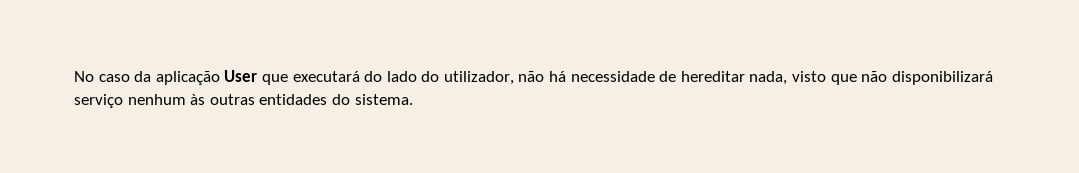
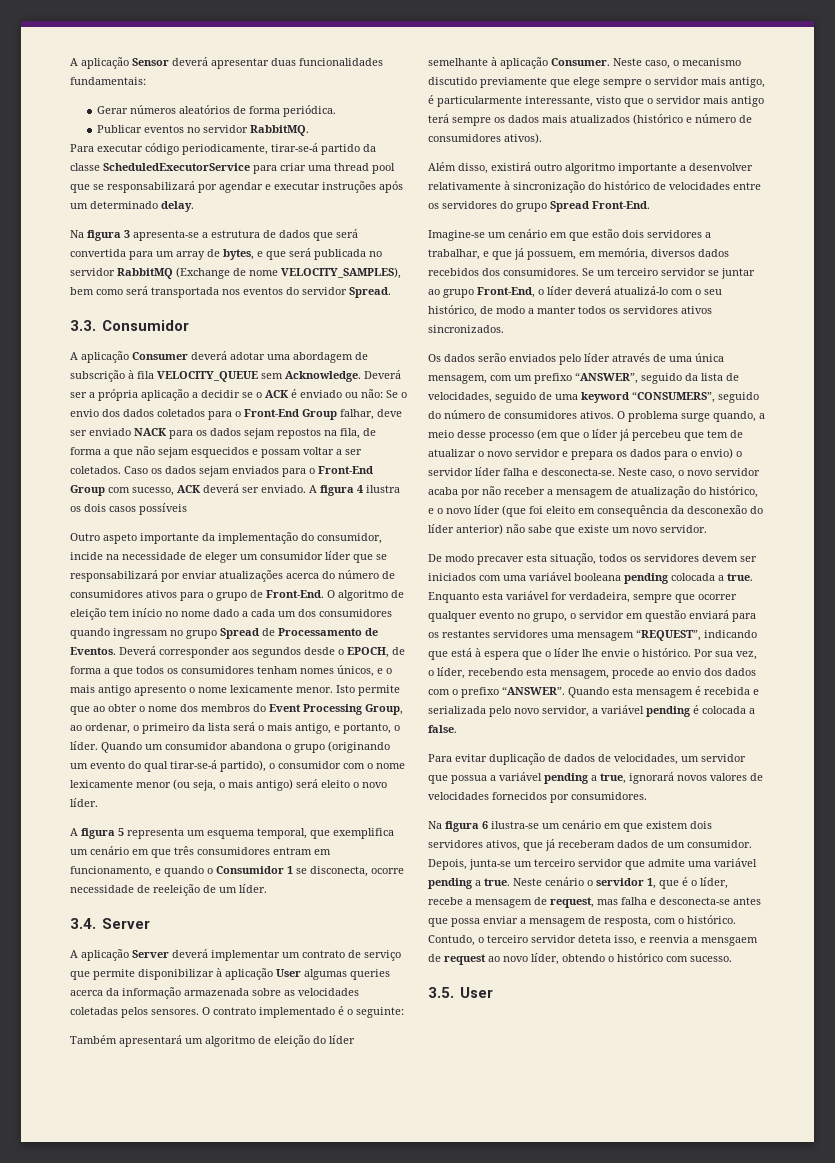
- No caso da aplicação User que executará do lado do utilizador, não há necessidade de hereditar nada, visto que não disponibilizará serviço nenhum às outras entidades do sistema.
+ A aplicação Sensor deverá apresentar duas funcionalidades fundamentais:
+ Gerar números aleatórios de forma periódica.
+ Publicar eventos no servidor RabbitMQ.
+ Para executar código periodicamente, tirar-se-á partido da classe ScheduledExecutorService para criar uma thread pool que se responsabilizará por agendar e executar instruções após um determinado delay.
+ Na figura 3 apresenta-se a estrutura de dados que será convertida para um array de bytes, e que será publicada no servidor RabbitMQ (Exchange de nome VELOCITY_SAMPLES), bem como será transportada nos eventos do servidor Spread.
+ 3.3. Consumidor
+ A aplicação Consumer deverá adotar uma abordagem de subscrição à fila VELOCITY_QUEUE sem Acknowledge. Deverá ser a própria aplicação a decidir se o ACK é enviado ou não: Se o envio dos dados coletados para o Front-End Group falhar, deve ser enviado NACK para os dados sejam repostos na fila, de forma a que não sejam esquecidos e possam voltar a ser coletados. Caso os dados sejam enviados para o Front-End Group com sucesso, ACK deverá ser enviado. A figura 4 ilustra os dois casos possíveis
+ Outro aspeto importante da implementação do consumidor, incide na necessidade de eleger um consumidor líder que se responsabilizará por enviar atualizações acerca do número de consumidores ativos para o grupo de Front-End. O algoritmo de eleição tem início no nome dado a cada um dos consumidores quando ingressam no grupo Spread de Processamento de Eventos. Deverá corresponder aos segundos desde o EPOCH, de forma a que todos os consumidores tenham nomes únicos, e o mais antigo apresento o nome lexicamente menor. Isto permite que ao obter o nome dos membros do Event Processing Group, ao ordenar, o primeiro da lista será o mais antigo, e portanto, o líder. Quando um consumidor abandona o grupo (originando um evento do qual tirar-se-á partido), o consumidor com o nome lexicamente menor (ou seja, o mais antigo) será eleito o novo líder.
+ A figura 5 representa um esquema temporal, que exemplifica um cenário em que três consumidores entram em funcionamento, e quando o Consumidor 1 se disconecta, ocorre necessidade de reeleição de um líder.
+ 3.4. Server
+ A aplicação Server deverá implementar um contrato de serviço que permite disponibilizar à aplicação User algumas queries acerca da informação armazenada sobre as velocidades coletadas pelos sensores. O contrato implementado é o seguinte:
+ Também apresentará um algoritmo de eleição do líder semelhante à aplicação Consumer. Neste caso, o mecanismo discutido previamente que elege sempre o servidor mais antigo, é particularmente interessante, visto que o servidor mais antigo terá sempre os dados mais atualizados (histórico e número de consumidores ativos).
+ Além disso, existirá outro algoritmo importante a desenvolver relativamente à sincronização do histórico de velocidades entre os servidores do grupo Spread Front-End.
+ Imagine-se um cenário em que estão dois servidores a trabalhar, e que já possuem, em memória, diversos dados recebidos dos consumidores. Se um terceiro servidor se juntar ao grupo Front-End, o líder deverá atualizá-lo com o seu histórico, de modo a manter todos os servidores ativos sincronizados.
+ Os dados serão enviados pelo líder através de uma única mensagem, com um prefixo “ANSWER”, seguido da lista de velocidades, seguido de uma keyword “CONSUMERS”, seguido do número de consumidores ativos. O problema surge quando, a meio desse processo (em que o líder já percebeu que tem de atualizar o novo servidor e prepara os dados para o envio) o servidor líder falha e desconecta-se. Neste caso, o novo servidor acaba por não receber a mensagem de atualização do histórico, e o novo líder (que foi eleito em consequência da desconexão do líder anterior) não sabe que existe um novo servidor.
+ De modo precaver esta situação, todos os servidores devem ser iniciados com uma variável booleana pending colocada a true. Enquanto esta variável for verdadeira, sempre que ocorrer qualquer evento no grupo, o servidor em questão enviará para os restantes servidores uma mensagem “REQUEST”, indicando que está à espera que o líder lhe envie o histórico. Por sua vez, o líder, recebendo esta mensagem, procede ao envio dos dados com o prefixo “ANSWER”. Quando esta mensagem é recebida e serializada pelo novo servidor, a variável pending é colocada a false.
+ Para evitar duplicação de dados de velocidades, um servidor que possua a variável pending a true, ignorará novos valores de velocidades fornecidos por consumidores.
+ Na figura 6 ilustra-se um cenário em que existem dois servidores ativos, que já receberam dados de um consumidor. Depois, junta-se um terceiro servidor que admite uma variável pending a true. Neste cenário o servidor 1, que é o líder, recebe a mensagem de request, mas falha e desconecta-se antes que possa enviar a mensagem de resposta, com o histórico. Contudo, o terceiro servidor deteta isso, e reenvia a mensgaem de request ao novo líder, obtendo o histórico com sucesso.
+ 3.5. User

